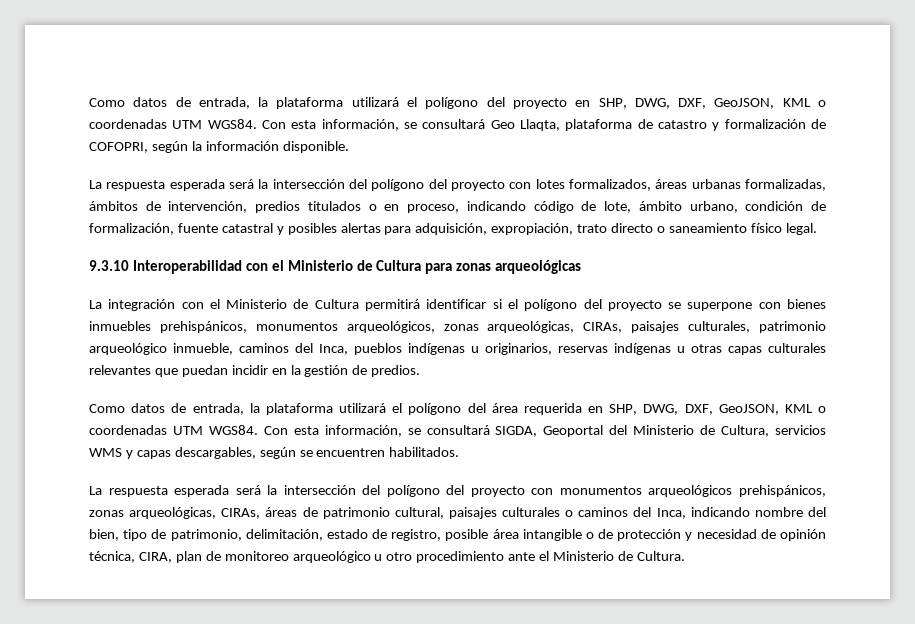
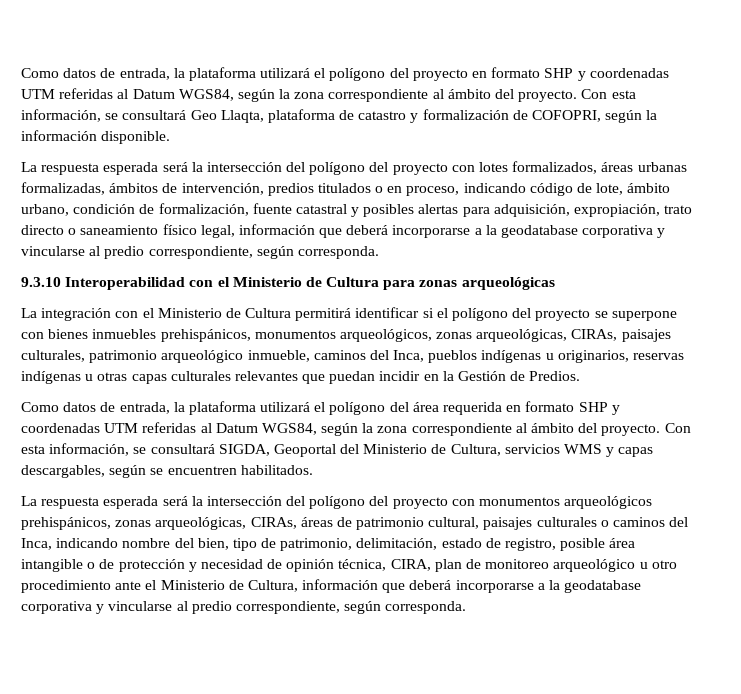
- Como datos de entrada, la plataforma utilizará el polígono del proyecto en SHP, DWG, DXF, GeoJSON, KML o coordenadas UTM WGS84.
+ Como datos de entrada, la plataforma utilizará el polígono del proyecto en formato SHP y coordenadas UTM referidas al Datum WGS84, según la zona correspondiente al ámbito del proyecto.
- La respuesta esperada será la intersección del polígono del proyecto con lotes formalizados, áreas urbanas formalizadas, ámbitos de intervención, predios titulados o en proceso, indicando código de lote, ámbito urbano, condición de formalización, fuente catastral y posibles alertas para adquisición, expropiación, trato directo o saneamiento físico legal.
+ La respuesta esperada será la intersección del polígono del proyecto con lotes formalizados, áreas urbanas formalizadas, ámbitos de intervención, predios titulados o en proceso, indicando código de lote, ámbito urbano, condición de formalización, fuente catastral y posibles alertas para adquisición, expropiación, trato directo o saneamiento físico legal, información que deberá incorporarse a la geodatabase corporativa y vincularse al predio correspondiente, según corresponda.
- La integración con el Ministerio de Cultura permitirá identificar si el polígono del proyecto se superpone con bienes inmuebles prehispánicos, monumentos arqueológicos, zonas arqueológicas, CIRAs, paisajes culturales, patrimonio arqueológico inmueble, caminos del Inca, pueblos indígenas u originarios, reservas indígenas u otras capas culturales relevantes que puedan incidir en la gestión de predios.
+ La integración con el Ministerio de Cultura permitirá identificar si el polígono del proyecto se superpone con bienes inmuebles prehispánicos, monumentos arqueológicos, zonas arqueológicas, CIRAs, paisajes culturales, patrimonio arqueológico inmueble, caminos del Inca, pueblos indígenas u originarios, reservas indígenas u otras capas culturales relevantes que puedan incidir en la Gestión de Predios.
- Como datos de entrada, la plataforma utilizará el polígono del área requerida en SHP, DWG, DXF, GeoJSON, KML o coordenadas UTM WGS84.
+ Como datos de entrada, la plataforma utilizará el polígono del área requerida en formato SHP y coordenadas UTM referidas al Datum WGS84, según la zona correspondiente al ámbito del proyecto.
- La respuesta esperada será la intersección del polígono del proyecto con monumentos arqueológicos prehispánicos, zonas arqueológicas, CIRAs, áreas de patrimonio cultural, paisajes culturales o caminos del Inca, indicando nombre del bien, tipo de patrimonio, delimitación, estado de registro, posible área intangible o de protección y necesidad de opinión técnica, CIRA, plan de monitoreo arqueológico u otro procedimiento ante el Ministerio de Cultura.
+ La respuesta esperada será la intersección del polígono del proyecto con monumentos arqueológicos prehispánicos, zonas arqueológicas, CIRAs, áreas de patrimonio cultural, paisajes culturales o caminos del Inca, indicando nombre del bien, tipo de patrimonio, delimitación, estado de registro, posible área intangible o de protección y necesidad de opinión técnica, CIRA, plan de monitoreo arqueológico u otro procedimiento ante el Ministerio de Cultura, información que deberá incorporarse a la geodatabase corporativa y vincularse al predio correspondiente, según corresponda.

